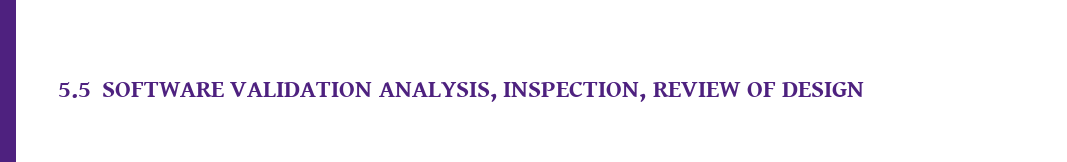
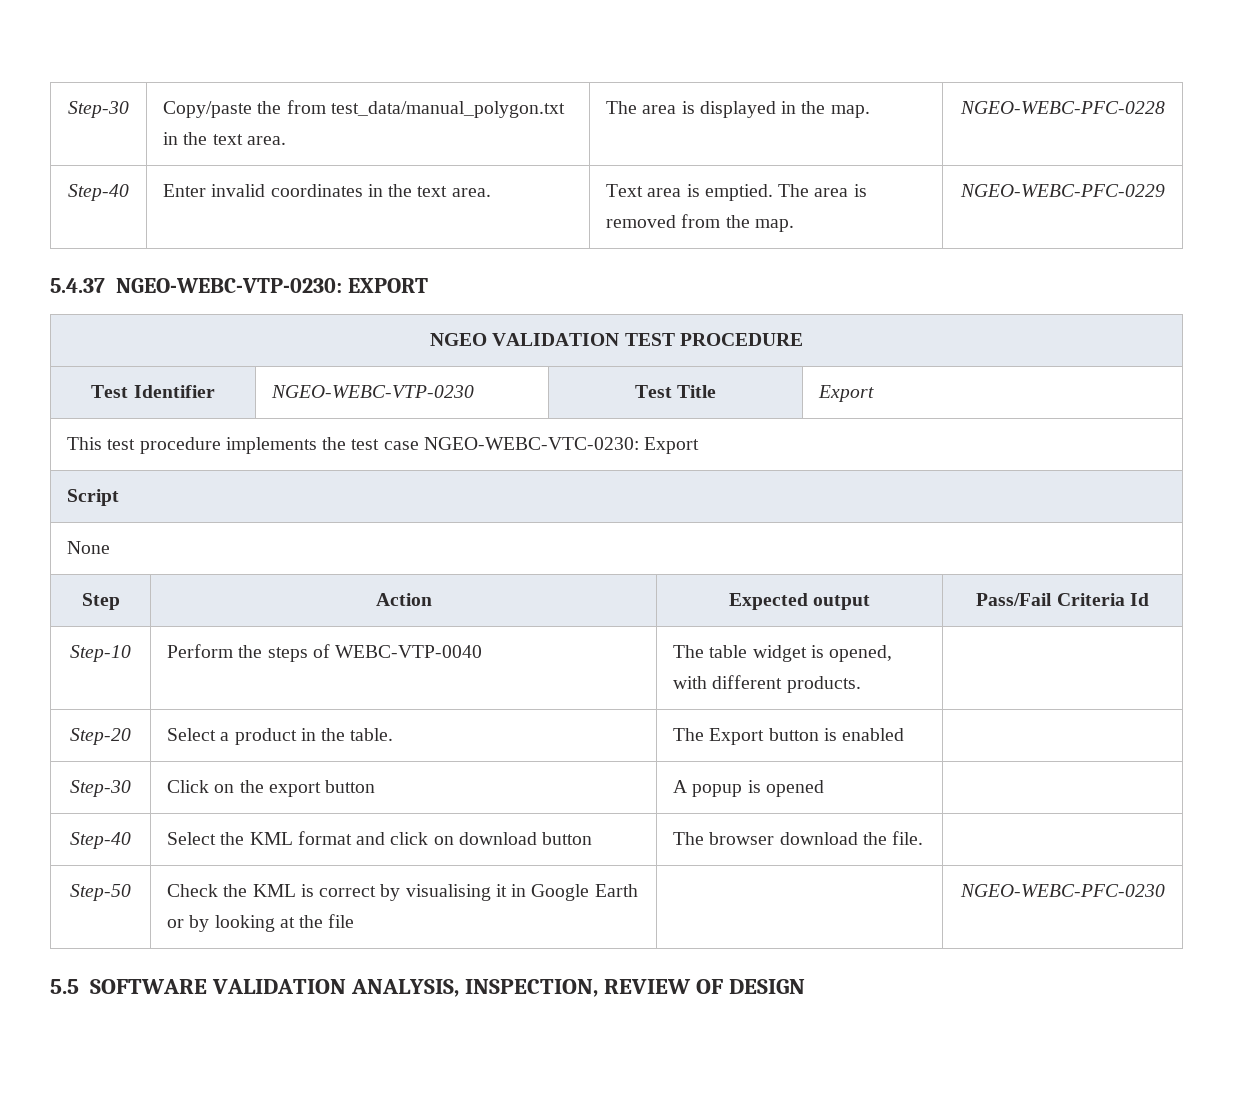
+ Step-30 | Copy/paste the from test_data/manual_polygon.txt in the text area. | The area is displayed in the map. | NGEO-WEBC-PFC-0228
+ Step-40 | Enter invalid coordinates in the text area. | Text area is emptied. The area is removed from the map. | NGEO-WEBC-PFC-0229
+ 5.4.37 NGEO-WEBC-VTP-0230: EXPORT
+ NGEO VALIDATION TEST PROCEDURE
+ Test Identifier | NGEO-WEBC-VTP-0230 | Test Title | Export
+ This test procedure implements the test case NGEO-WEBC-VTC-0230: Export
+ Script
+ None
+ Step | Action | Expected output | Pass/Fail Criteria Id
+ Step-10 | Perform the steps of WEBC-VTP-0040 | The table widget is opened, with different products. |
+ Step-20 | Select a product in the table. | The Export button is enabled |
+ Step-30 | Click on the export button | A popup is opened |
+ Step-40 | Select the KML format and click on download button | The browser download the file. |
+ Step-50 | Check the KML is correct by visualising it in Google Earth or by looking at the file | | NGEO-WEBC-PFC-0230

